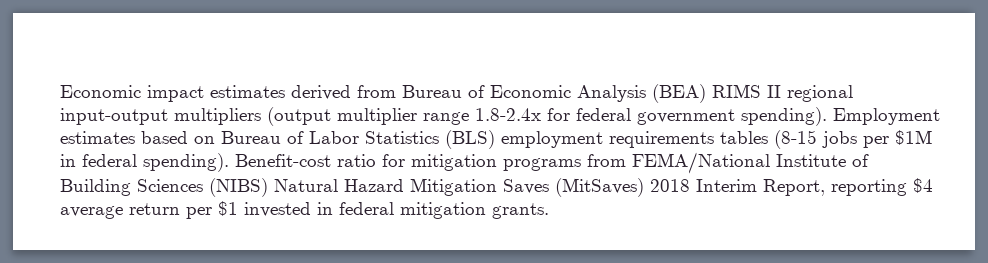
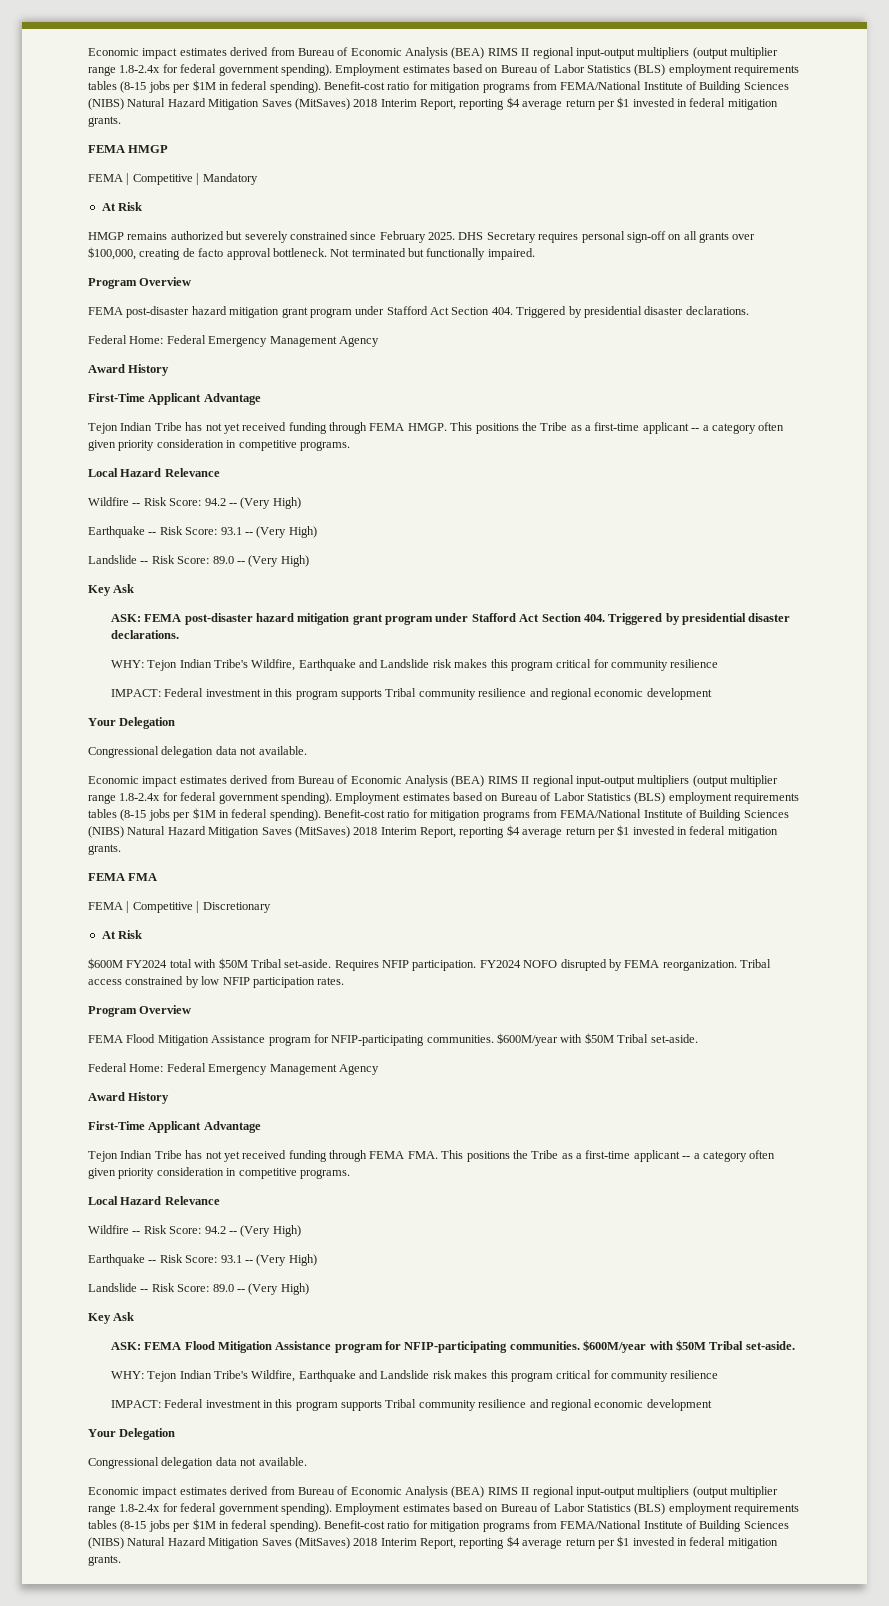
+ FEMA HMGP
+ FEMA | Competitive | Mandatory
+ At Risk
+ HMGP remains authorized but severely constrained since February 2025. DHS Secretary requires personal sign-off on all grants over $100,000, creating de facto approval bottleneck. Not terminated but functionally impaired.
+ Program Overview
+ FEMA post-disaster hazard mitigation grant program under Stafford Act Section 404. Triggered by presidential disaster declarations.
+ Federal Home: Federal Emergency Management Agency
+ Award History
+ First-Time Applicant Advantage
+ Tejon Indian Tribe has not yet received funding through FEMA HMGP. This positions the Tribe as a first-time applicant -- a category often given priority consideration in competitive programs.
+ Local Hazard Relevance
+ Wildfire -- Risk Score: 94.2 -- (Very High)
+ Earthquake -- Risk Score: 93.1 -- (Very High)
+ Landslide -- Risk Score: 89.0 -- (Very High)
+ Key Ask
+ ASK: FEMA post-disaster hazard mitigation grant program under Stafford Act Section 404. Triggered by presidential disaster declarations.
+ WHY: Tejon Indian Tribe's Wildfire, Earthquake and Landslide risk makes this program critical for community resilience
+ IMPACT: Federal investment in this program supports Tribal community resilience and regional economic development
+ Your Delegation
+ Congressional delegation data not available.
+ Economic impact estimates derived from Bureau of Economic Analysis (BEA) RIMS II regional input-output multipliers (output multiplier range 1.8-2.4x for federal government spending). Employment estimates based on Bureau of Labor Statistics (BLS) employment requirements tables (8-15 jobs per $1M in federal spending). Benefit-cost ratio for mitigation programs from FEMA/National Institute of Building Sciences (NIBS) Natural Hazard Mitigation Saves (MitSaves) 2018 Interim Report, reporting $4 average return per $1 invested in federal mitigation grants.
+ FEMA FMA
+ FEMA | Competitive | Discretionary
+ At Risk
+ $600M FY2024 total with $50M Tribal set-aside. Requires NFIP participation. FY2024 NOFO disrupted by FEMA reorganization. Tribal access constrained by low NFIP participation rates.
+ Program Overview
+ FEMA Flood Mitigation Assistance program for NFIP-participating communities. $600M/year with $50M Tribal set-aside.
+ Federal Home: Federal Emergency Management Agency
+ Award History
+ First-Time Applicant Advantage
+ Tejon Indian Tribe has not yet received funding through FEMA FMA. This positions the Tribe as a first-time applicant -- a category often given priority consideration in competitive programs.
+ Local Hazard Relevance
+ Wildfire -- Risk Score: 94.2 -- (Very High)
+ Earthquake -- Risk Score: 93.1 -- (Very High)
+ Landslide -- Risk Score: 89.0 -- (Very High)
+ Key Ask
+ ASK: FEMA Flood Mitigation Assistance program for NFIP-participating communities. $600M/year with $50M Tribal set-aside.
+ WHY: Tejon Indian Tribe's Wildfire, Earthquake and Landslide risk makes this program critical for community resilience
+ IMPACT: Federal investment in this program supports Tribal community resilience and regional economic development
+ Your Delegation
+ Congressional delegation data not available.
+ Economic impact estimates derived from Bureau of Economic Analysis (BEA) RIMS II regional input-output multipliers (output multiplier range 1.8-2.4x for federal government spending). Employment estimates based on Bureau of Labor Statistics (BLS) employment requirements tables (8-15 jobs per $1M in federal spending). Benefit-cost ratio for mitigation programs from FEMA/National Institute of Building Sciences (NIBS) Natural Hazard Mitigation Saves (MitSaves) 2018 Interim Report, reporting $4 average return per $1 invested in federal mitigation grants.

